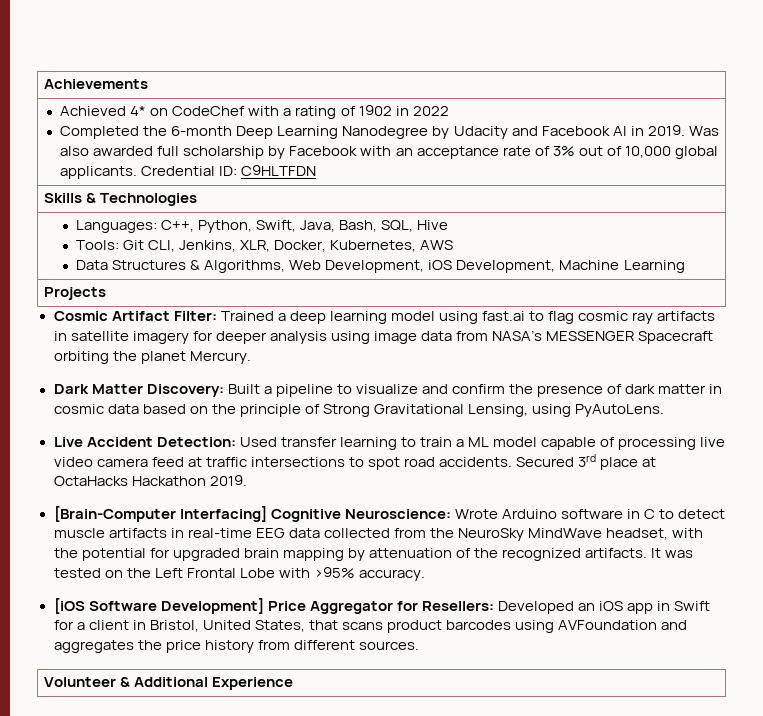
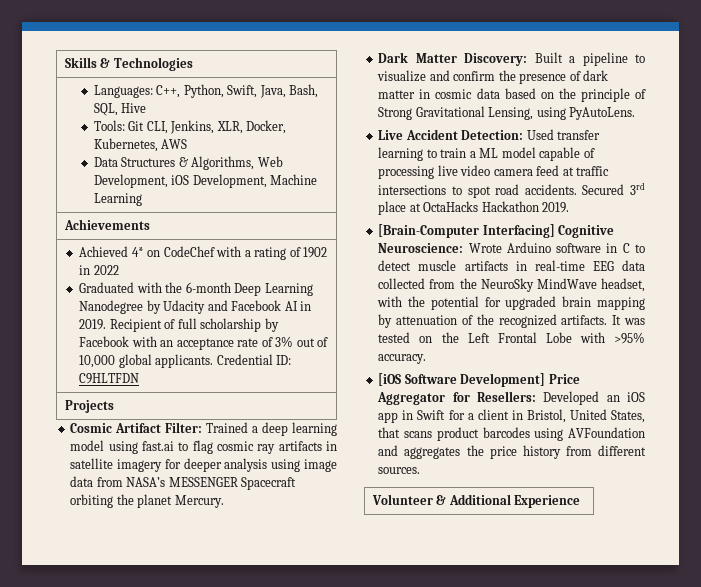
- Achievements
- Achieved 4* on CodeChef with a rating of 1902 in 2022
- Completed the 6-month Deep Learning Nanodegree by Udacity and Facebook AI in 2019. Was also awarded full scholarship by Facebook with an acceptance rate of 3% out of 10,000 global applicants. Credential ID: C9HLTFDN
+ Achievements
+ Achieved 4* on CodeChef with a rating of 1902 in 2022
+ Graduated with the 6-month Deep Learning Nanodegree by Udacity and Facebook AI in 2019. Recipient of full scholarship by Facebook with an acceptance rate of 3% out of 10,000 global applicants. Credential ID: C9HLTFDN

